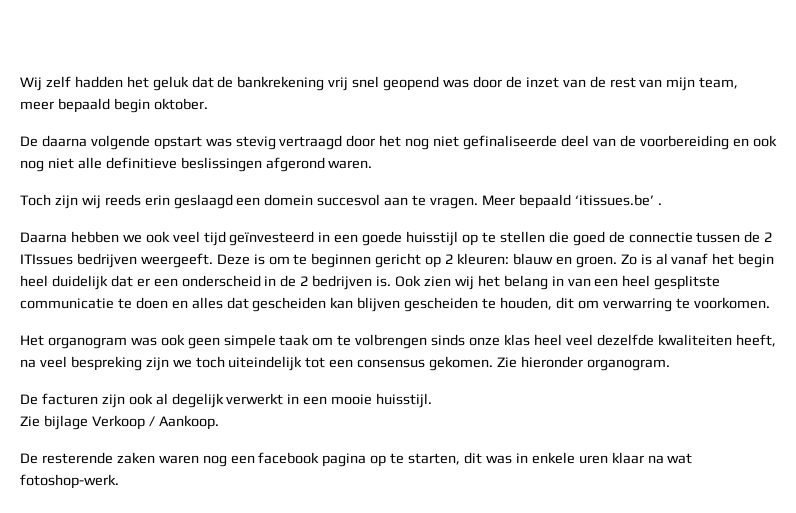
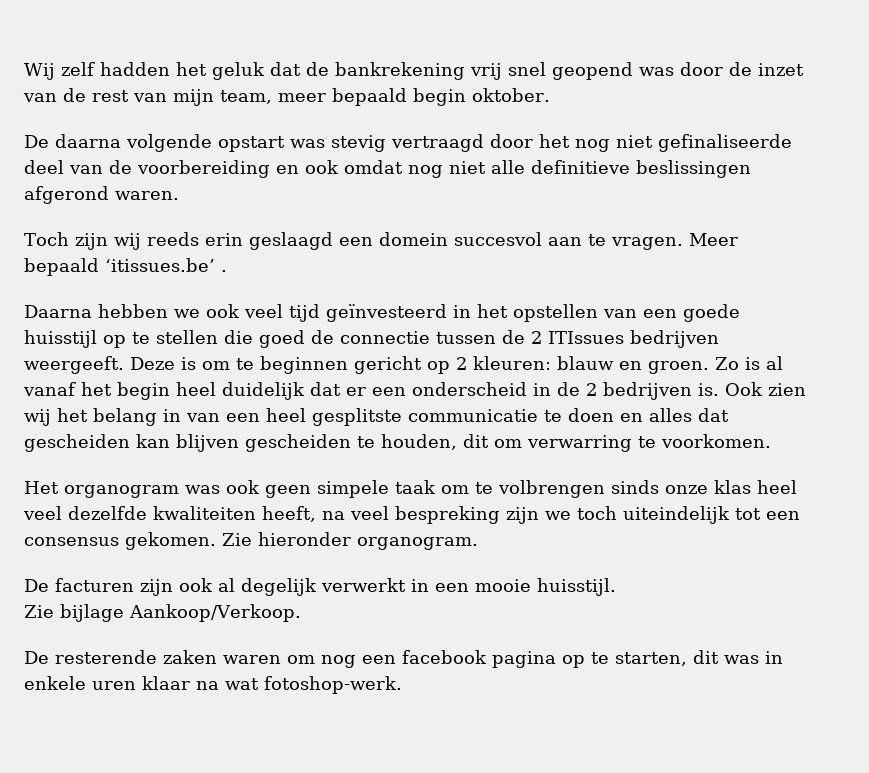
- De daarna volgende opstart was stevig vertraagd door het nog niet gefinaliseerde deel van de voorbereiding en ook nog niet alle definitieve beslissingen afgerond waren.
+ De daarna volgende opstart was stevig vertraagd door het nog niet gefinaliseerde deel van de voorbereiding en ook omdat nog niet alle definitieve beslissingen afgerond waren.
- Daarna hebben we ook veel tijd geïnvesteerd in een goede huisstijl op te stellen die goed de connectie tussen de 2 ITIssues bedrijven weergeeft.
+ Daarna hebben we ook veel tijd geïnvesteerd in het opstellen van een goede huisstijl op te stellen die goed de connectie tussen de 2 ITIssues bedrijven weergeeft.
- Zie bijlage Verkoop / Aankoop.
+ Zie bijlage Aankoop/Verkoop.
- De resterende zaken waren nog een facebook pagina op te starten, dit was in enkele uren klaar na wat fotoshop-werk.
+ De resterende zaken waren om nog een facebook pagina op te starten, dit was in enkele uren klaar na wat fotoshop-werk.

